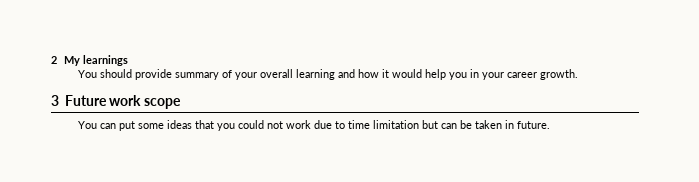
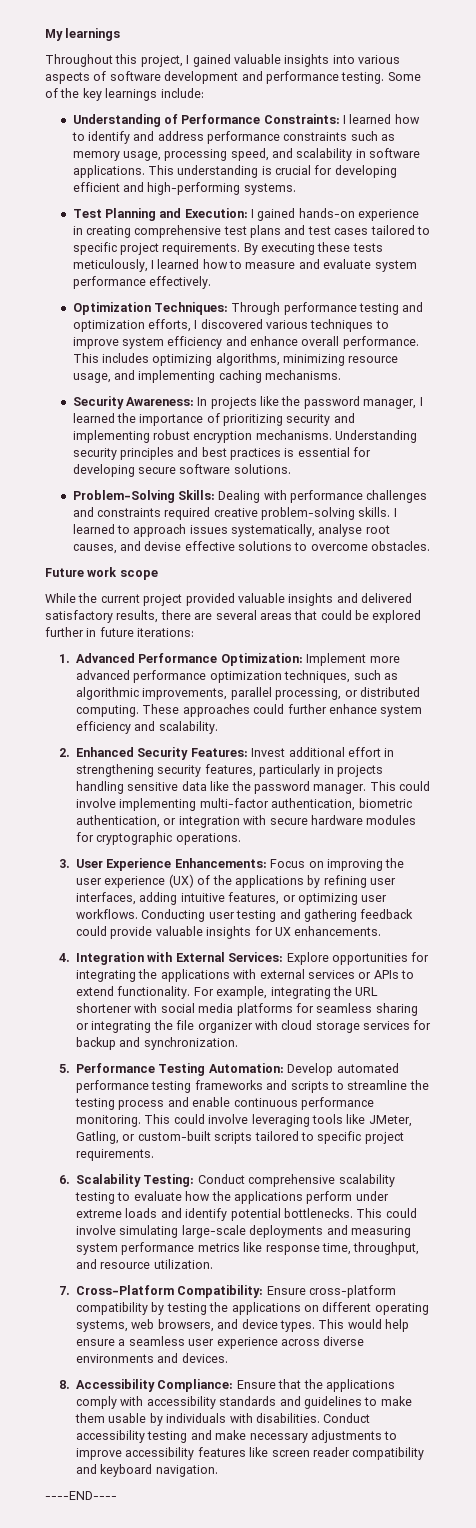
- 2 My learnings
+ My learnings
- You should provide summary of your overall learning and how it would help you in your career growth.
- 3 Future work scope
- You can put some ideas that you could not work due to time limitation but can be taken in future.
+ Throughout this project, I gained valuable insights into various aspects of software development and performance testing. Some of the key learnings include:
+ Understanding of Performance Constraints: I learned how to identify and address performance constraints such as memory usage, processing speed, and scalability in software applications. This understanding is crucial for developing efficient and high-performing systems.
+ Test Planning and Execution: I gained hands-on experience in creating comprehensive test plans and test cases tailored to specific project requirements. By executing these tests meticulously, I learned how to measure and evaluate system performance effectively.
+ Optimization Techniques: Through performance testing and optimization efforts, I discovered various techniques to improve system efficiency and enhance overall performance. This includes optimizing algorithms, minimizing resource usage, and implementing caching mechanisms.
+ Security Awareness: In projects like the password manager, I learned the importance of prioritizing security and implementing robust encryption mechanisms. Understanding security principles and best practices is essential for developing secure software solutions.
+ Problem-Solving Skills: Dealing with performance challenges and constraints required creative problem-solving skills. I learned to approach issues systematically, analyse root causes, and devise effective solutions to overcome obstacles.
+ Future work scope
+ While the current project provided valuable insights and delivered satisfactory results, there are several areas that could be explored further in future iterations:
+ 1. Advanced Performance Optimization: Implement more advanced performance optimization techniques, such as algorithmic improvements, parallel processing, or distributed computing. These approaches could further enhance system efficiency and scalability.
+ 2. Enhanced Security Features: Invest additional effort in strengthening security features, particularly in projects handling sensitive data like the password manager. This could involve implementing multi-factor authentication, biometric authentication, or integration with secure hardware modules for cryptographic operations.
+ 3. User Experience Enhancements: Focus on improving the user experience (UX) of the applications by refining user interfaces, adding intuitive features, or optimizing user workflows. Conducting user testing and gathering feedback could provide valuable insights for UX enhancements.
+ 4. Integration with External Services: Explore opportunities for integrating the applications with external services or APIs to extend functionality. For example, integrating the URL shortener with social media platforms for seamless sharing or integrating the file organizer with cloud storage services for backup and synchronization.
+ 5. Performance Testing Automation: Develop automated performance testing frameworks and scripts to streamline the testing process and enable continuous performance monitoring. This could involve leveraging tools like JMeter, Gatling, or custom-built scripts tailored to specific project requirements.
+ 6. Scalability Testing: Conduct comprehensive scalability testing to evaluate how the applications perform under extreme loads and identify potential bottlenecks. This could involve simulating large-scale deployments and measuring system performance metrics like response time, throughput, and resource utilization.
+ 7. Cross-Platform Compatibility: Ensure cross-platform compatibility by testing the applications on different operating systems, web browsers, and device types. This would help ensure a seamless user experience across diverse environments and devices.
+ 8. Accessibility Compliance: Ensure that the applications comply with accessibility standards and guidelines to make them usable by individuals with disabilities. Conduct accessibility testing and make necessary adjustments to improve accessibility features like screen reader compatibility and keyboard navigation.
+ ----END----

